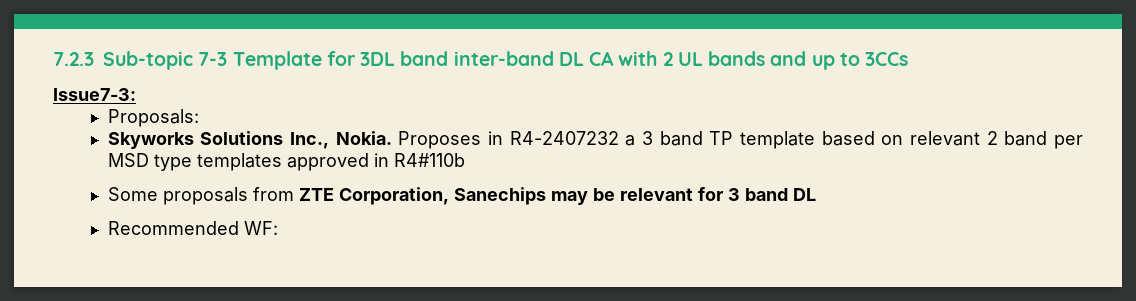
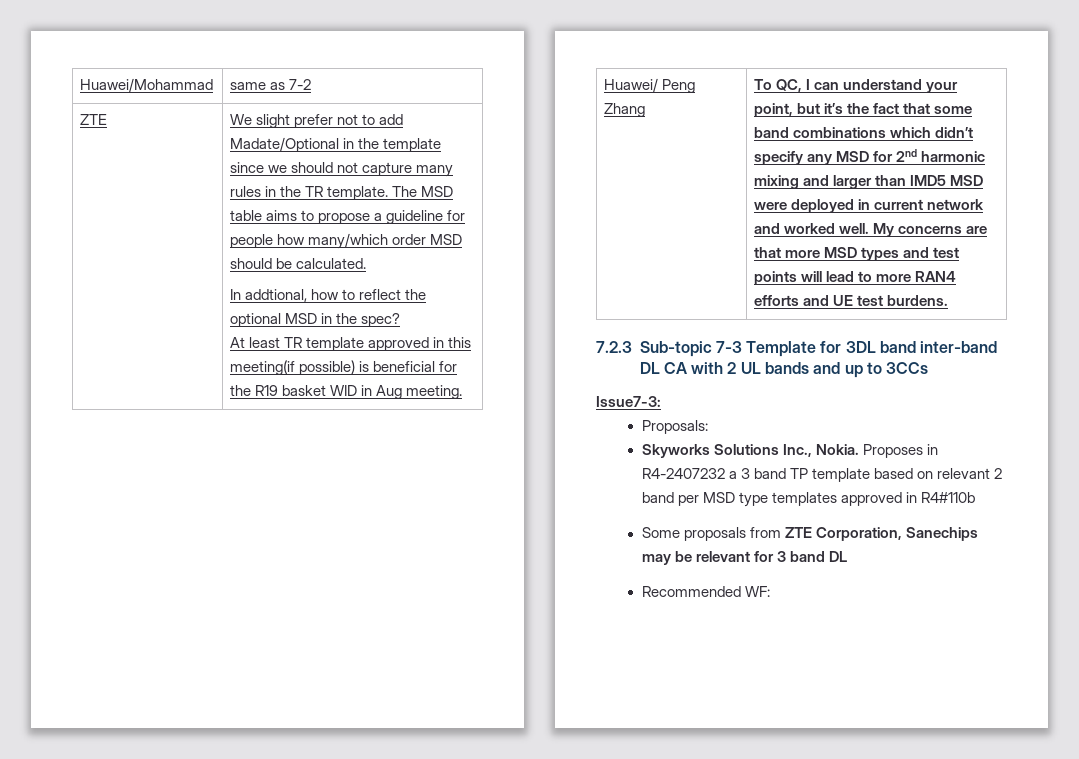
+ Huawei/Mohammad | same as 7-2
+ ZTE | We slight prefer not to add Madate/Optional in the template since we should not capture many rules in the TR template. The MSD table aims to propose a guideline for people how many/which order MSD should be calculated.
+ In addtional, how to reflect the optional MSD in the spec?
+ At least TR template approved in this meeting(if possible) is beneficial for the R19 basket WID in Aug meeting.
+ Huawei/ Peng Zhang | To QC, I can understand your point, but it’s the fact that some band combinations which didn’t specify any MSD for 2nd harmonic mixing and larger than IMD5 MSD were deployed in current network and worked well. My concerns are that more MSD types and test points will lead to more RAN4 efforts and UE test burdens.

